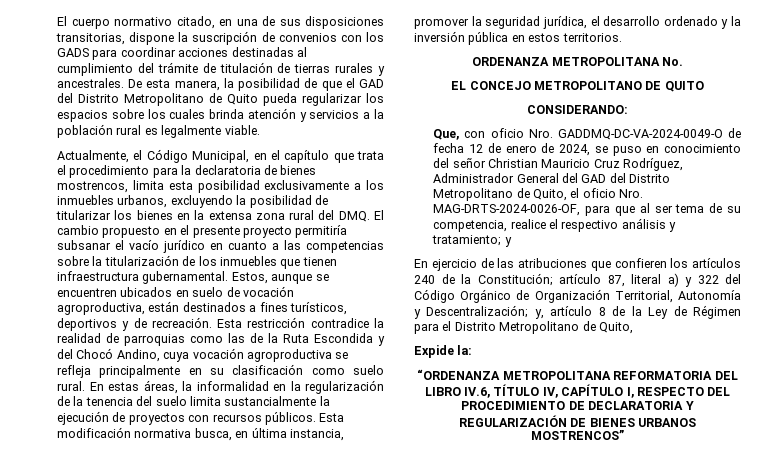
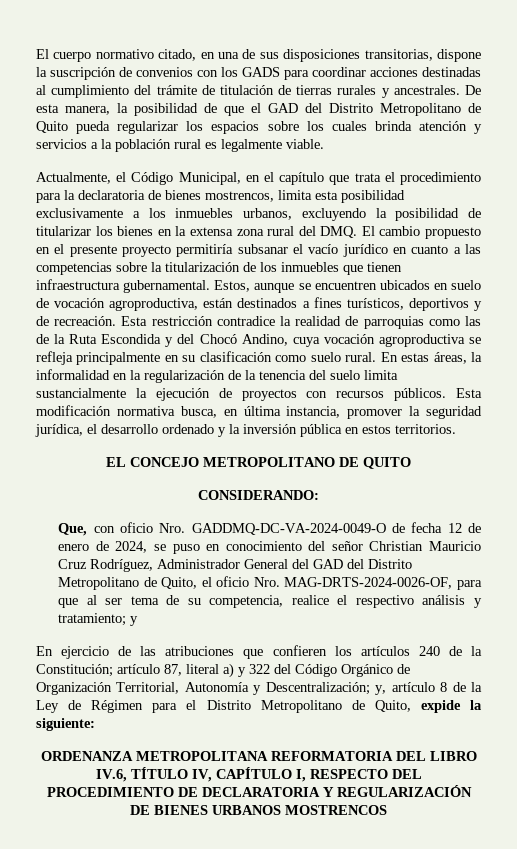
- ORDENANZA METROPOLITANA No.
- y, artículo 8 de la Ley de Régimen para el Distrito Metropolitano de Quito,
- Expide la:
- “ORDENANZA METROPOLITANA REFORMATORIA DEL LIBRO IV.6, TÍTULO IV, CAPÍTULO I, RESPECTO DEL PROCEDIMIENTO DE DECLARATORIA Y REGULARIZACIÓN DE BIENES URBANOS MOSTRENCOS”
+ y, artículo 8 de la Ley de Régimen para el Distrito Metropolitano de Quito, expide la siguiente:
+ ORDENANZA METROPOLITANA REFORMATORIA DEL LIBRO IV.6, TÍTULO IV, CAPÍTULO I, RESPECTO DEL PROCEDIMIENTO DE DECLARATORIA Y REGULARIZACIÓN DE BIENES URBANOS MOSTRENCOS

